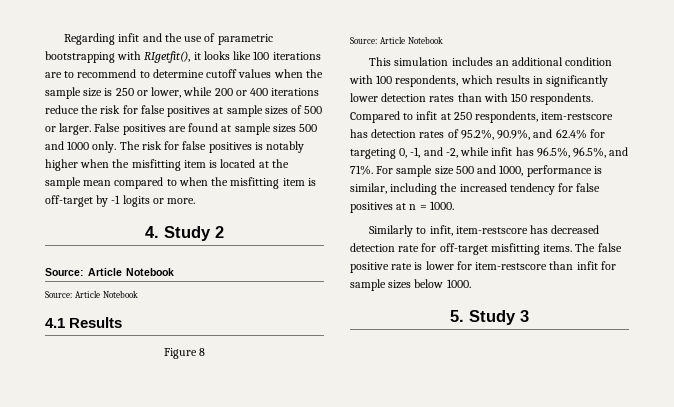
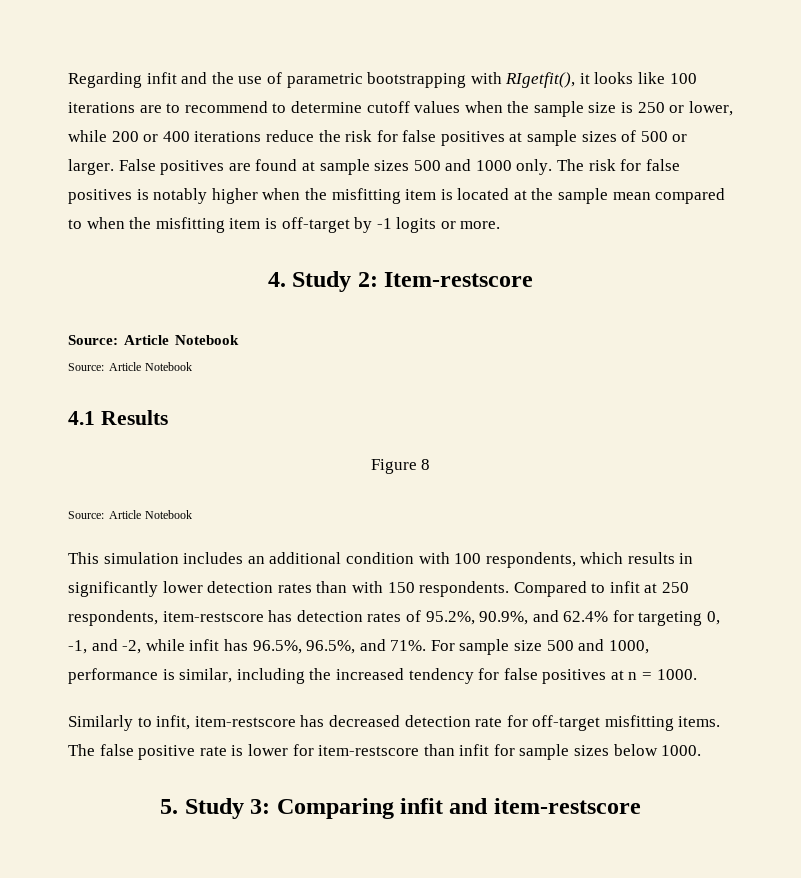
- 4. Study 2
+ 4. Study 2: Item-restscore
- 5. Study 3
+ 5. Study 3: Comparing infit and item-restscore

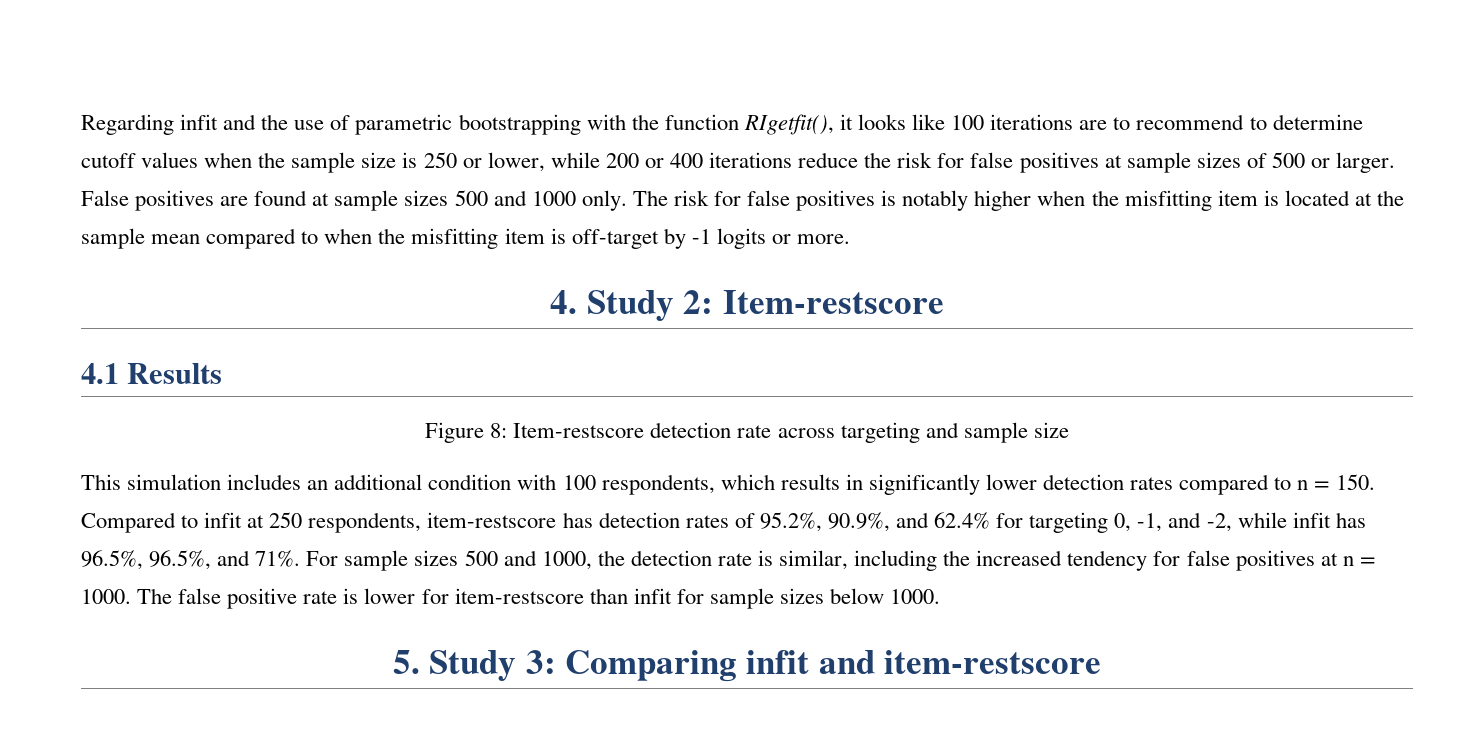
- Regarding infit and the use of parametric bootstrapping with RIgetfit(), it looks like 100 iterations are to recommend to determine cutoff values when the sample size is 250 or lower, while 200 or 400 iterations reduce the risk for false positives at sample sizes of 500 or larger.
+ Regarding infit and the use of parametric bootstrapping with the function RIgetfit(), it looks like 100 iterations are to recommend to determine cutoff values when the sample size is 250 or lower, while 200 or 400 iterations reduce the risk for false positives at sample sizes of 500 or larger.
  4. Study 2: Item-restscore
- Source: Article Notebook
- Source: Article Notebook
  4.1 Results
- Figure 8
- Source: Article Notebook
+ Figure 8: Item-restscore detection rate across targeting and sample size
- This simulation includes an additional condition with 100 respondents, which results in significantly lower detection rates than with 150 respondents. Compared to infit at 250 respondents, item-restscore has detection rates of 95.2%, 90.9%, and 62.4% for targeting 0, -1, and -2, while infit has 96.5%, 96.5%, and 71%.
+ This simulation includes an additional condition with 100 respondents, which results in significantly lower detection rates compared to n = 150. Compared to infit at 250 respondents, item-restscore has detection rates of 95.2%, 90.9%, and 62.4% for targeting 0, -1, and -2, while infit has 96.5%, 96.5%, and 71%.
- For sample size 500 and 1000, performance is similar, including the increased tendency for false positives at n = 1000.
- Similarly to infit, item-restscore has decreased detection rate for off-target misfitting items.
+ For sample sizes 500 and 1000, the detection rate is similar, including the increased tendency for false positives at n = 1000.

